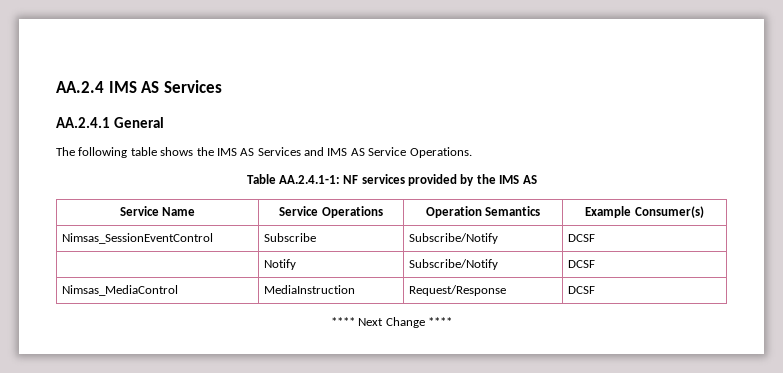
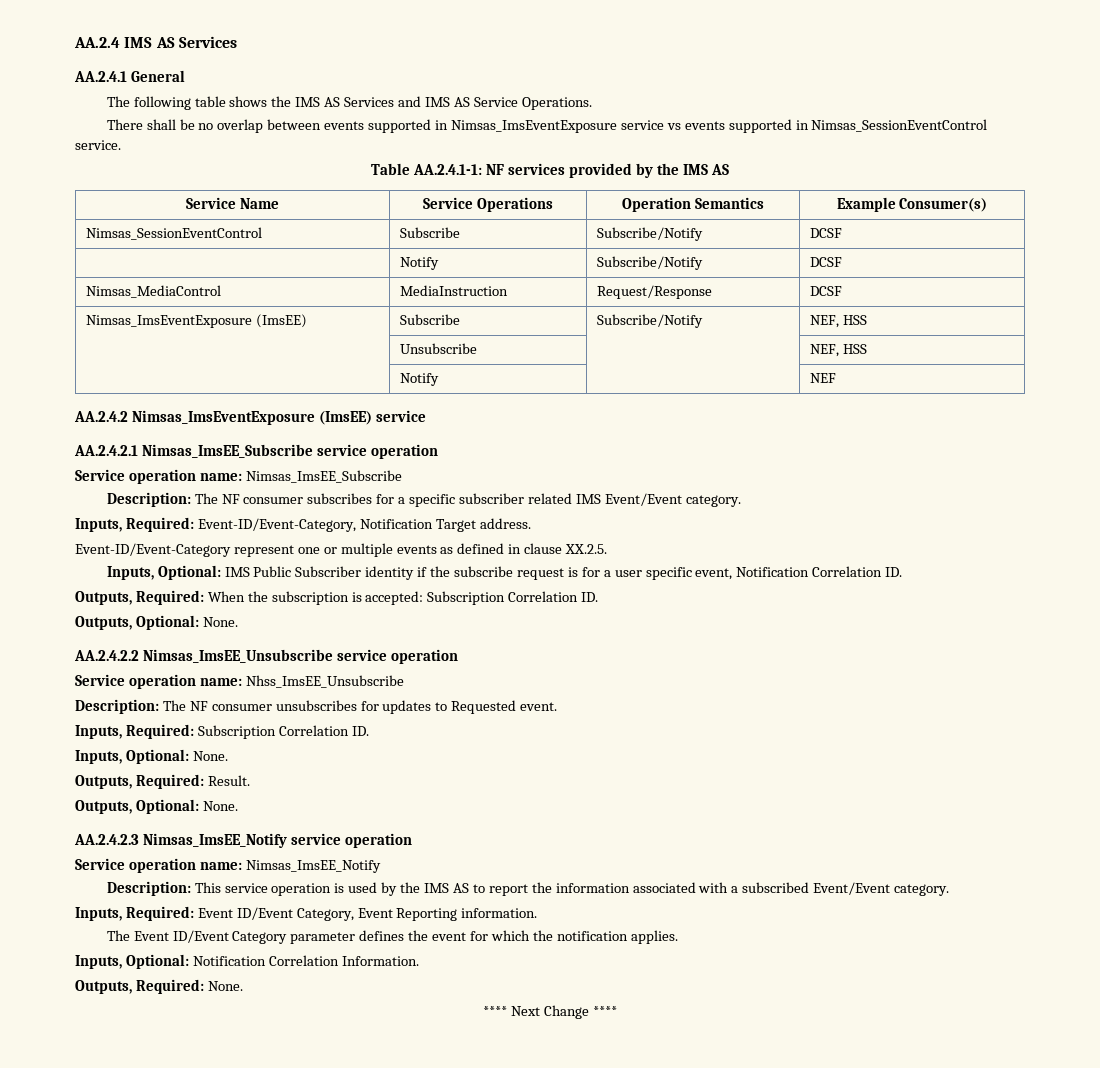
+ There shall be no overlap between events supported in Nimsas_ImsEventExposure service vs events supported in Nimsas_SessionEventControl service.
+ Nimsas_ImsEventExposure (ImsEE) | Subscribe | Subscribe/Notify | NEF, HSS
+ | Unsubscribe | | NEF, HSS
+ | Notify | | NEF
+ AA.2.4.2 Nimsas_ImsEventExposure (ImsEE) service
+ AA.2.4.2.1 Nimsas_ImsEE_Subscribe service operation
+ Service operation name: Nimsas_ImsEE_Subscribe
+ Description: The NF consumer subscribes for a specific subscriber related IMS Event/Event category.
+ Inputs, Required: Event-ID/Event-Category, Notification Target address.
+ Event-ID/Event-Category represent one or multiple events as defined in clause XX.2.5.
+ Inputs, Optional: IMS Public Subscriber identity if the subscribe request is for a user specific event, Notification Correlation ID.
+ Outputs, Required: When the subscription is accepted: Subscription Correlation ID.
+ Outputs, Optional: None.
+ AA.2.4.2.2 Nimsas_ImsEE_Unsubscribe service operation
+ Service operation name: Nhss_ImsEE_Unsubscribe
+ Description: The NF consumer unsubscribes for updates to Requested event.
+ Inputs, Required: Subscription Correlation ID.
+ Inputs, Optional: None.
+ Outputs, Required: Result.
+ Outputs, Optional: None.
+ AA.2.4.2.3 Nimsas_ImsEE_Notify service operation
+ Service operation name: Nimsas_ImsEE_Notify
+ Description: This service operation is used by the IMS AS to report the information associated with a subscribed Event/Event category.
+ Inputs, Required: Event ID/Event Category, Event Reporting information.
+ The Event ID/Event Category parameter defines the event for which the notification applies.
+ Inputs, Optional: Notification Correlation Information.
+ Outputs, Required: None.

